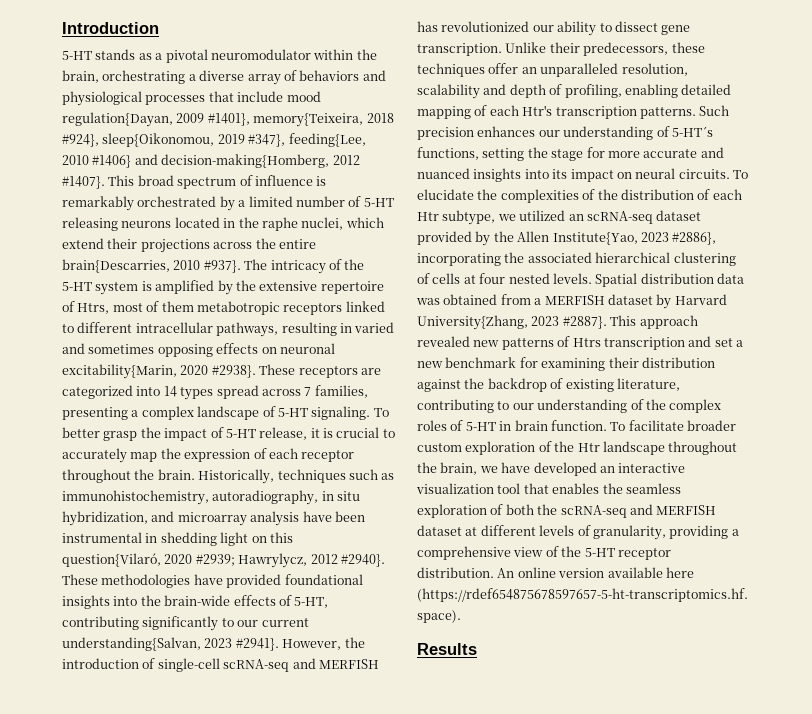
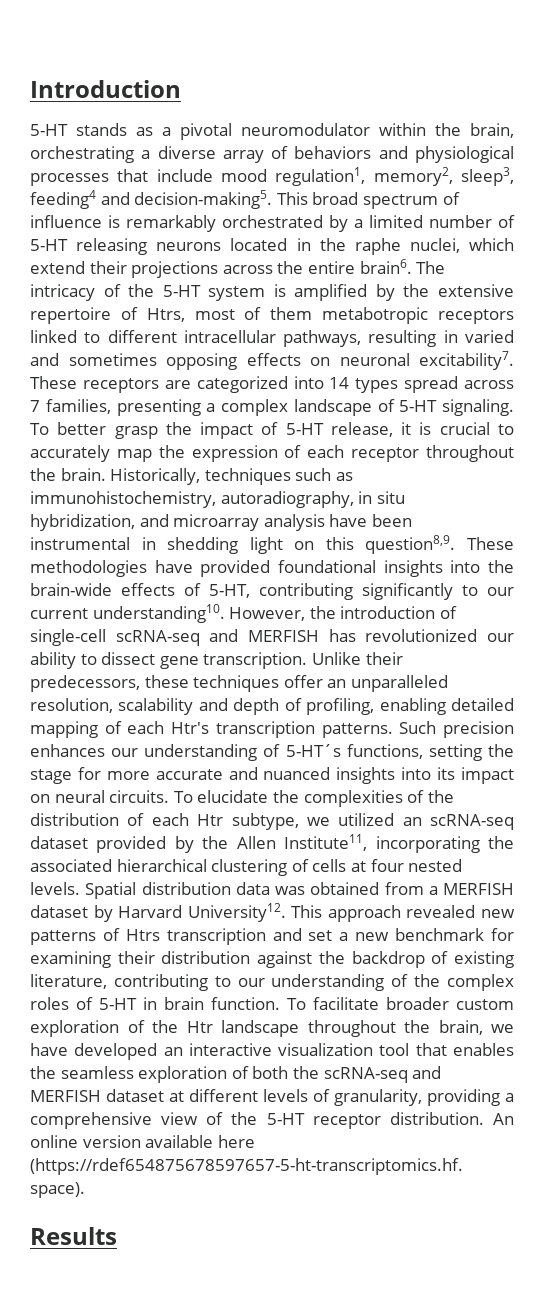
- 5-HT stands as a pivotal neuromodulator within the brain, orchestrating a diverse array of behaviors and physiological processes that include mood regulation{Dayan, 2009 #1401}, memory{Teixeira, 2018 #924}, sleep{Oikonomou, 2019 #347}, feeding{Lee, 2010 #1406} and decision-making{Homberg, 2012 #1407}.
+ 5-HT stands as a pivotal neuromodulator within the brain, orchestrating a diverse array of behaviors and physiological processes that include mood regulation1, memory2, sleep3, feeding4 and decision-making5.
- This broad spectrum of influence is remarkably orchestrated by a limited number of 5-HT releasing neurons located in the raphe nuclei, which extend their projections across the entire brain{Descarries, 2010 #937}.
+ This broad spectrum of influence is remarkably orchestrated by a limited number of 5-HT releasing neurons located in the raphe nuclei, which extend their projections across the entire brain6.
- The intricacy of the 5-HT system is amplified by the extensive repertoire of Htrs, most of them metabotropic receptors linked to different intracellular pathways, resulting in varied and sometimes opposing effects on neuronal excitability{Marin, 2020 #2938}.
+ The intricacy of the 5-HT system is amplified by the extensive repertoire of Htrs, most of them metabotropic receptors linked to different intracellular pathways, resulting in varied and sometimes opposing effects on neuronal excitability7.
- Historically, techniques such as immunohistochemistry, autoradiography, in situ hybridization, and microarray analysis have been instrumental in shedding light on this question{Vilaró, 2020 #2939; Hawrylycz, 2012 #2940}.
+ Historically, techniques such as immunohistochemistry, autoradiography, in situ hybridization, and microarray analysis have been instrumental in shedding light on this question8,9.
- These methodologies have provided foundational insights into the brain-wide effects of 5-HT, contributing significantly to our current understanding{Salvan, 2023 #2941}.
+ These methodologies have provided foundational insights into the brain-wide effects of 5-HT, contributing significantly to our current understanding10.
- To elucidate the complexities of the distribution of each Htr subtype, we utilized an scRNA-seq dataset provided by the Allen Institute{Yao, 2023 #2886}, incorporating the associated hierarchical clustering of cells at four nested levels.
+ To elucidate the complexities of the distribution of each Htr subtype, we utilized an scRNA-seq dataset provided by the Allen Institute11, incorporating the associated hierarchical clustering of cells at four nested levels.
- Spatial distribution data was obtained from a MERFISH dataset by Harvard University{Zhang, 2023 #2887}.
+ Spatial distribution data was obtained from a MERFISH dataset by Harvard University12.

